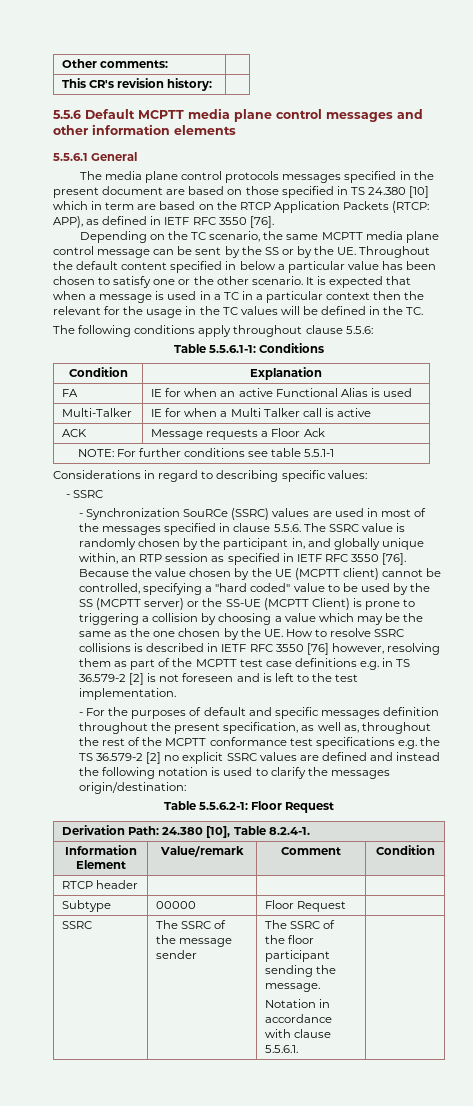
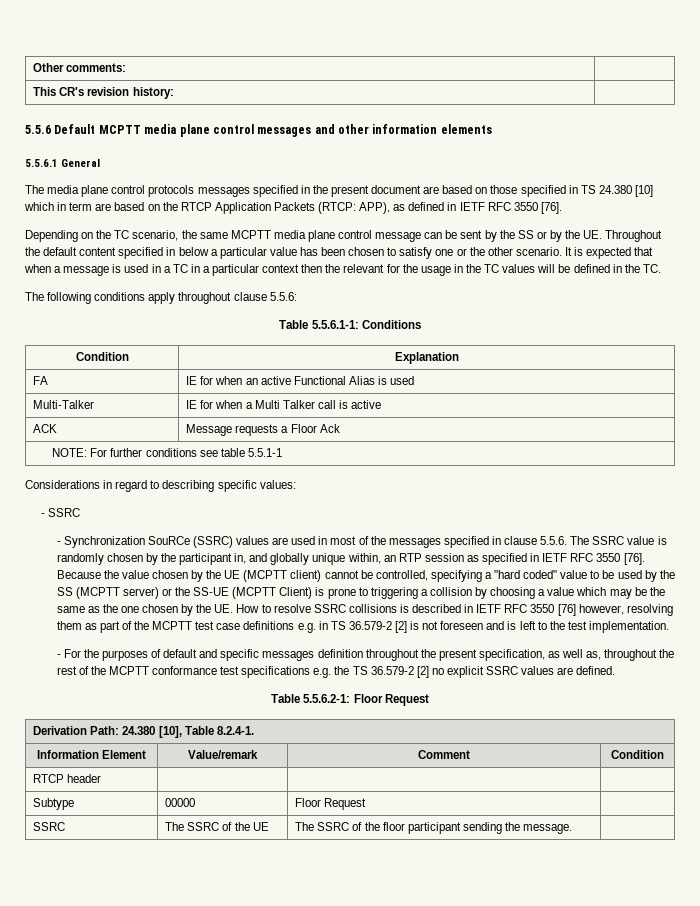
- - For the purposes of default and specific messages definition throughout the present specification, as well as, throughout the rest of the MCPTT conformance test specifications e.g. the TS 36.579-2 [2] no explicit SSRC values are defined and instead the following notation is used to clarify the messages origin/destination:
+ - For the purposes of default and specific messages definition throughout the present specification, as well as, throughout the rest of the MCPTT conformance test specifications e.g. the TS 36.579-2 [2] no explicit SSRC values are defined.
- SSRC | The SSRC of the message sender | The SSRC of the floor participant sending the message.
- Notation in accordance with clause 5.5.6.1. |
+ SSRC | The SSRC of the UE | The SSRC of the floor participant sending the message. |

